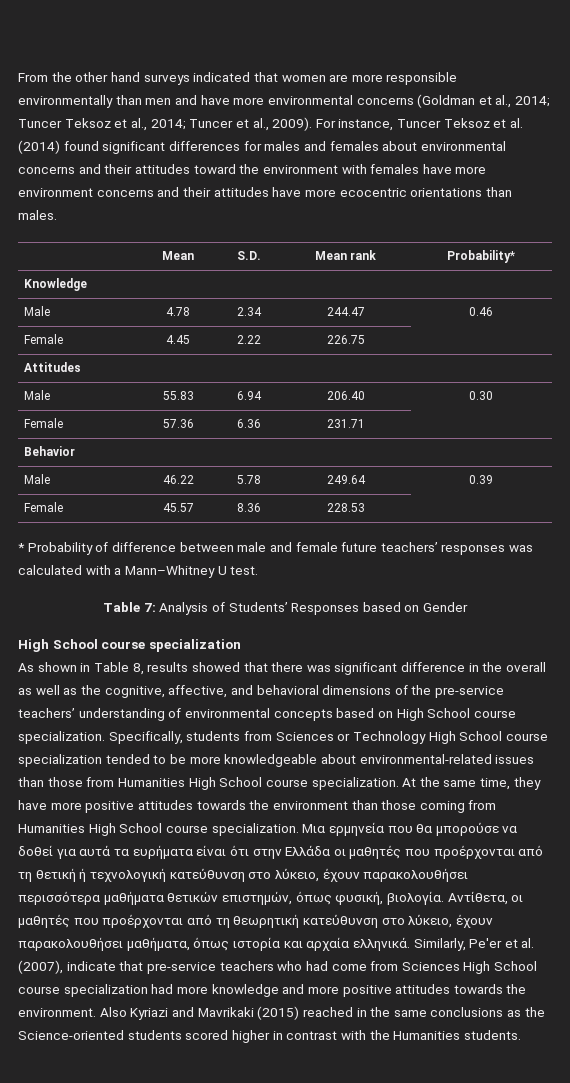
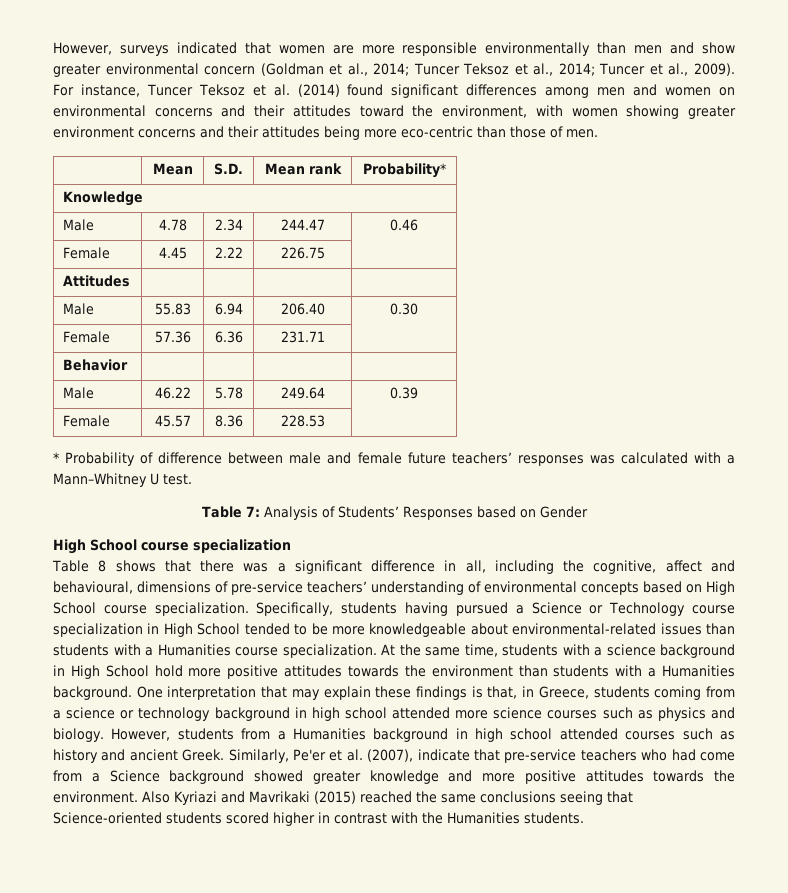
- From the other hand surveys indicated that women are more responsible environmentally than men and have more environmental concerns (Goldman et al., 2014; Tuncer Teksoz et al., 2014; Tuncer et al., 2009).
+ However, surveys indicated that women are more responsible environmentally than men and show greater environmental concern (Goldman et al., 2014; Tuncer Teksoz et al., 2014; Tuncer et al., 2009).
- For instance, Tuncer Teksoz et al. (2014) found significant differences for males and females about environmental concerns and their attitudes toward the environment with females have more environment concerns and their attitudes have more ecocentric orientations than males.
+ For instance, Tuncer Teksoz et al. (2014) found significant differences among men and women on environmental concerns and their attitudes toward the environment, with women showing greater environment concerns and their attitudes being more eco-centric than those of men.
- As shown in Table 8, results showed that there was significant difference in the overall as well as the cognitive, affective, and behavioral dimensions of the pre-service teachers’ understanding of environmental concepts based on High School course specialization.
+ Table 8 shows that there was a significant difference in all, including the cognitive, affect and behavioural, dimensions of pre-service teachers’ understanding of environmental concepts based on High School course specialization.
- Specifically, students from Sciences or Technology High School course specialization tended to be more knowledgeable about environmental-related issues than those from Humanities High School course specialization.
+ Specifically, students having pursued a Science or Technology course specialization in High School tended to be more knowledgeable about environmental-related issues than students with a Humanities course specialization.
- At the same time, they have more positive attitudes towards the environment than those coming from Humanities High School course specialization. Μια ερμηνεία που θα μπορούσε να δοθεί για αυτά τα ευρήματα είναι ότι στην Ελλάδα οι μαθητές που προέρχονται από τη θετική ή τεχνολογική κατεύθυνση στο λύκειο, έχουν παρακολουθήσει περισσότερα μαθήματα θετικών επιστημών, όπως φυσική, βιολογία. Αντίθετα, οι μαθητές που προέρχονται από τη θεωρητική κατεύθυνση στο λύκειο, έχουν παρακολουθήσει μαθήματα, όπως ιστορία και αρχαία ελληνικά.
+ At the same time, students with a science background in High School hold more positive attitudes towards the environment than students with a Humanities background. One interpretation that may explain these findings is that, in Greece, students coming from a science or technology background in high school attended more science courses such as physics and biology. However, students from a Humanities background in high school attended courses such as history and ancient Greek.
- Similarly, Pe'er et al. (2007), indicate that pre-service teachers who had come from Sciences High School course specialization had more knowledge and more positive attitudes towards the environment.
+ Similarly, Pe'er et al. (2007), indicate that pre-service teachers who had come from a Science background showed greater knowledge and more positive attitudes towards the environment.
- Also Kyriazi and Mavrikaki (2015) reached in the same conclusions as the Science-oriented students scored higher in contrast with the Humanities students.
+ Also Kyriazi and Mavrikaki (2015) reached the same conclusions seeing that Science-oriented students scored higher in contrast with the Humanities students.

